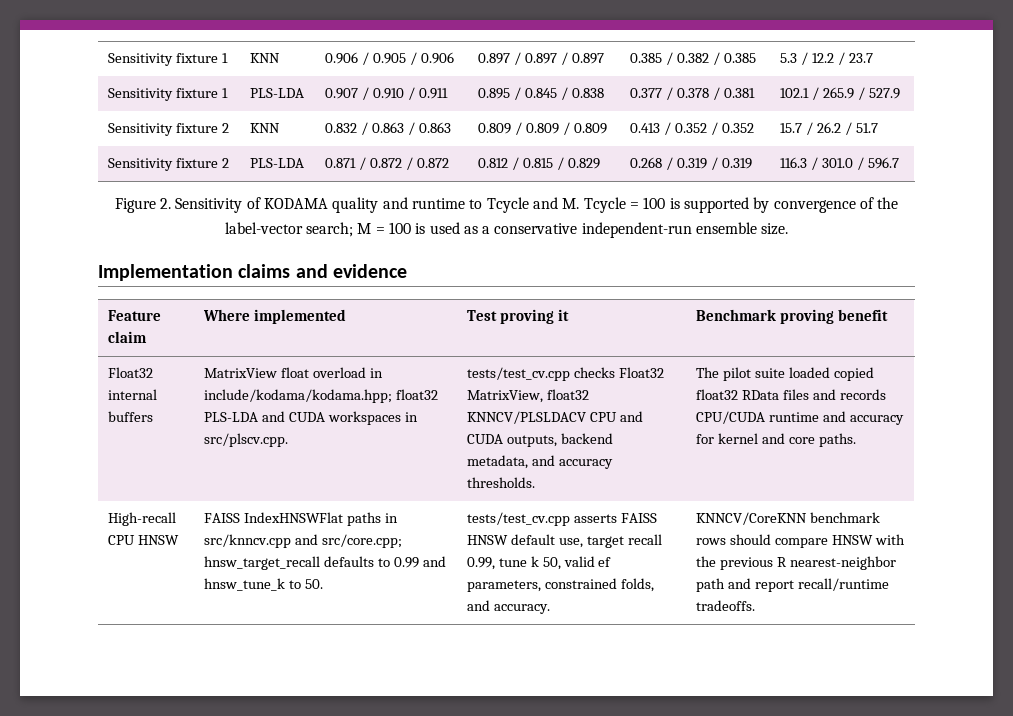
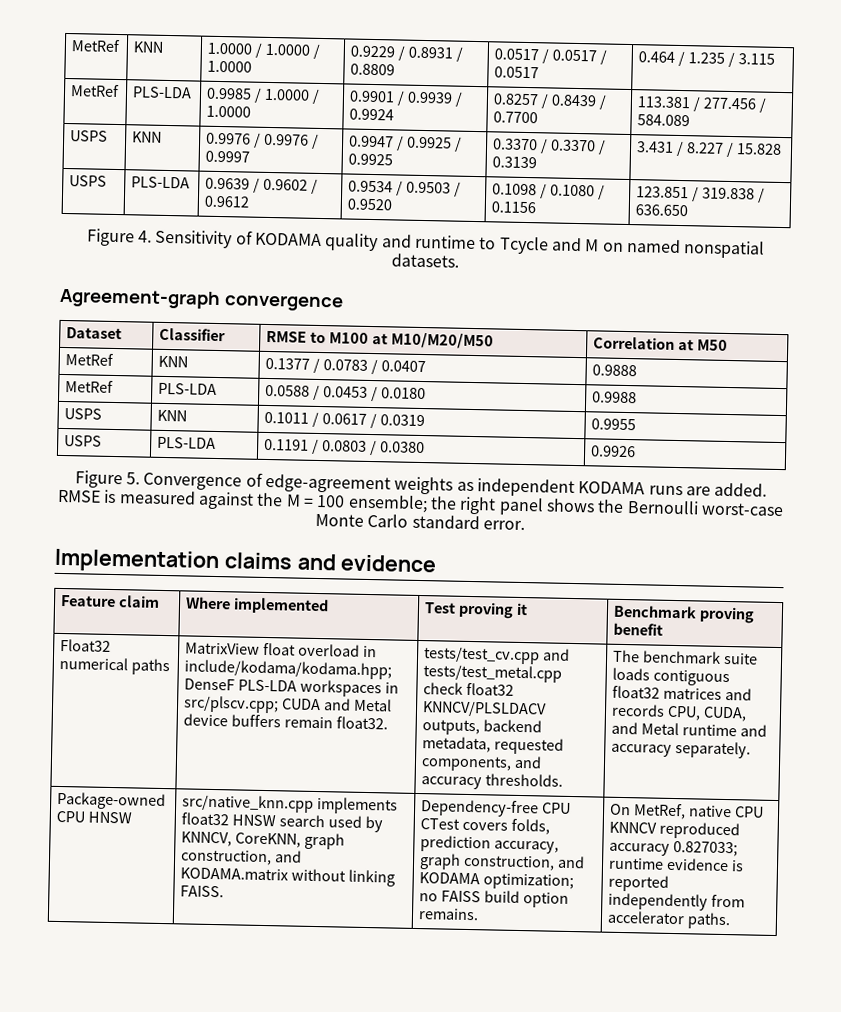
- Sensitivity fixture 1 | KNN | 0.906 / 0.905 / 0.906 | 0.897 / 0.897 / 0.897 | 0.385 / 0.382 / 0.385 | 5.3 / 12.2 / 23.7
- Sensitivity fixture 1 | PLS-LDA | 0.907 / 0.910 / 0.911 | 0.895 / 0.845 / 0.838 | 0.377 / 0.378 / 0.381 | 102.1 / 265.9 / 527.9
- Sensitivity fixture 2 | KNN | 0.832 / 0.863 / 0.863 | 0.809 / 0.809 / 0.809 | 0.413 / 0.352 / 0.352 | 15.7 / 26.2 / 51.7
- Sensitivity fixture 2 | PLS-LDA | 0.871 / 0.872 / 0.872 | 0.812 / 0.815 / 0.829 | 0.268 / 0.319 / 0.319 | 116.3 / 301.0 / 596.7
- Figure 2. Sensitivity of KODAMA quality and runtime to Tcycle and M. Tcycle = 100 is supported by convergence of the label-vector search; M = 100 is used as a conservative independent-run ensemble size.
+ MetRef | KNN | 1.0000 / 1.0000 / 1.0000 | 0.9229 / 0.8931 / 0.8809 | 0.0517 / 0.0517 / 0.0517 | 0.464 / 1.235 / 3.115
+ MetRef | PLS-LDA | 0.9985 / 1.0000 / 1.0000 | 0.9901 / 0.9939 / 0.9924 | 0.8257 / 0.8439 / 0.7700 | 113.381 / 277.456 / 584.089
+ USPS | KNN | 0.9976 / 0.9976 / 0.9997 | 0.9947 / 0.9925 / 0.9925 | 0.3370 / 0.3370 / 0.3139 | 3.431 / 8.227 / 15.828
+ USPS | PLS-LDA | 0.9639 / 0.9602 / 0.9612 | 0.9534 / 0.9503 / 0.9520 | 0.1098 / 0.1080 / 0.1156 | 123.851 / 319.838 / 636.650
+ Figure 4. Sensitivity of KODAMA quality and runtime to Tcycle and M on named nonspatial datasets.
+ Agreement-graph convergence
+ Dataset | Classifier | RMSE to M100 at M10/M20/M50 | Correlation at M50
+ MetRef | KNN | 0.1377 / 0.0783 / 0.0407 | 0.9888
+ MetRef | PLS-LDA | 0.0588 / 0.0453 / 0.0180 | 0.9988
+ USPS | KNN | 0.1011 / 0.0617 / 0.0319 | 0.9955
+ USPS | PLS-LDA | 0.1191 / 0.0803 / 0.0380 | 0.9926
+ Figure 5. Convergence of edge-agreement weights as independent KODAMA runs are added. RMSE is measured against the M = 100 ensemble; the right panel shows the Bernoulli worst-case Monte Carlo standard error.
- Float32 internal buffers
+ Float32 numerical paths
- MatrixView float overload in include/kodama/kodama.hpp; float32 PLS-LDA and CUDA workspaces in src/plscv.cpp. | tests/test_cv.cpp checks Float32 MatrixView, float32 KNNCV/PLSLDACV CPU and CUDA outputs, backend metadata, and accuracy thresholds.
+ MatrixView float overload in include/kodama/kodama.hpp; DenseF PLS-LDA workspaces in src/plscv.cpp; CUDA and Metal device buffers remain float32. | tests/test_cv.cpp and tests/test_metal.cpp check float32 KNNCV/PLSLDACV outputs, backend metadata, requested components, and accuracy thresholds.
- The pilot suite loaded copied float32 RData files and records CPU/CUDA runtime and accuracy for kernel and core paths.
- High-recall CPU HNSW | FAISS IndexHNSWFlat paths in src/knncv.cpp and src/core.cpp; hnsw_target_recall defaults to 0.99 and hnsw_tune_k to 50. | tests/test_cv.cpp asserts FAISS HNSW default use, target recall 0.99, tune k 50, valid ef parameters, constrained folds, and accuracy. | KNNCV/CoreKNN benchmark rows should compare HNSW with the previous R nearest-neighbor path and report recall/runtime tradeoffs.
+ The benchmark suite loads contiguous float32 matrices and records CPU, CUDA, and Metal runtime and accuracy separately.
+ Package-owned CPU HNSW | src/native_knn.cpp implements float32 HNSW search used by KNNCV, CoreKNN, graph construction, and KODAMA.matrix without linking FAISS. | Dependency-free CPU CTest covers folds, prediction accuracy, graph construction, and KODAMA optimization; no FAISS build option remains. | On MetRef, native CPU KNNCV reproduced accuracy 0.827033; runtime evidence is reported independently from accelerator paths.

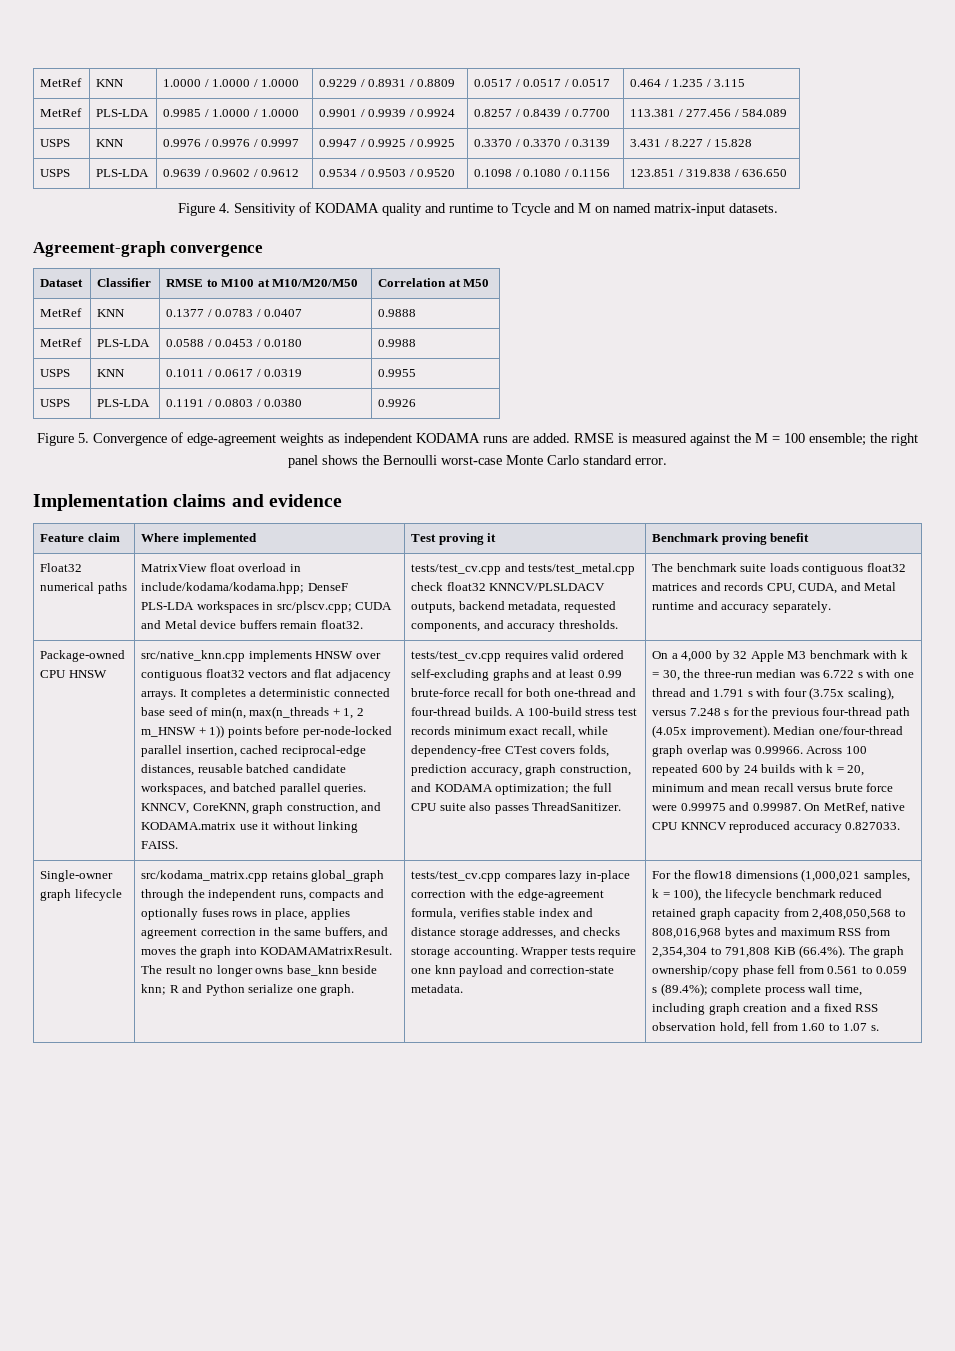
- Figure 4. Sensitivity of KODAMA quality and runtime to Tcycle and M on named nonspatial datasets.
+ Figure 4. Sensitivity of KODAMA quality and runtime to Tcycle and M on named matrix-input datasets.
- src/native_knn.cpp implements float32 HNSW search used by KNNCV, CoreKNN, graph construction, and KODAMA.matrix without linking FAISS.
+ src/native_knn.cpp implements HNSW over contiguous float32 vectors and flat adjacency arrays. It completes a deterministic connected base seed of min(n, max(n_threads + 1, 2 m_HNSW + 1)) points before per-node-locked parallel insertion, cached reciprocal-edge distances, reusable batched candidate workspaces, and batched parallel queries. KNNCV, CoreKNN, graph construction, and KODAMA.matrix use it without linking FAISS.
- Dependency-free CPU CTest covers folds, prediction accuracy, graph construction, and KODAMA optimization; no FAISS build option remains. | On MetRef, native CPU KNNCV reproduced accuracy 0.827033; runtime evidence is reported independently from accelerator paths.
+ tests/test_cv.cpp requires valid ordered self-excluding graphs and at least 0.99 brute-force recall for both one-thread and four-thread builds. A 100-build stress test records minimum exact recall, while dependency-free CTest covers folds, prediction accuracy, graph construction, and KODAMA optimization; the full CPU suite also passes ThreadSanitizer. | On a 4,000 by 32 Apple M3 benchmark with k = 30, the three-run median was 6.722 s with one thread and 1.791 s with four (3.75x scaling), versus 7.248 s for the previous four-thread path (4.05x improvement). Median one/four-thread graph overlap was 0.99966. Across 100 repeated 600 by 24 builds with k = 20, minimum and mean recall versus brute force were 0.99975 and 0.99987. On MetRef, native CPU KNNCV reproduced accuracy 0.827033.
+ Single-owner graph lifecycle | src/kodama_matrix.cpp retains global_graph through the independent runs, compacts and optionally fuses rows in place, applies agreement correction in the same buffers, and moves the graph into KODAMAMatrixResult. The result no longer owns base_knn beside knn; R and Python serialize one graph. | tests/test_cv.cpp compares lazy in-place correction with the edge-agreement formula, verifies stable index and distance storage addresses, and checks storage accounting. Wrapper tests require one knn payload and correction-state metadata. | For the flow18 dimensions (1,000,021 samples, k = 100), the lifecycle benchmark reduced retained graph capacity from 2,408,050,568 to 808,016,968 bytes and maximum RSS from 2,354,304 to 791,808 KiB (66.4%). The graph ownership/copy phase fell from 0.561 to 0.059 s (89.4%); complete process wall time, including graph creation and a fixed RSS observation hold, fell from 1.60 to 1.07 s.

